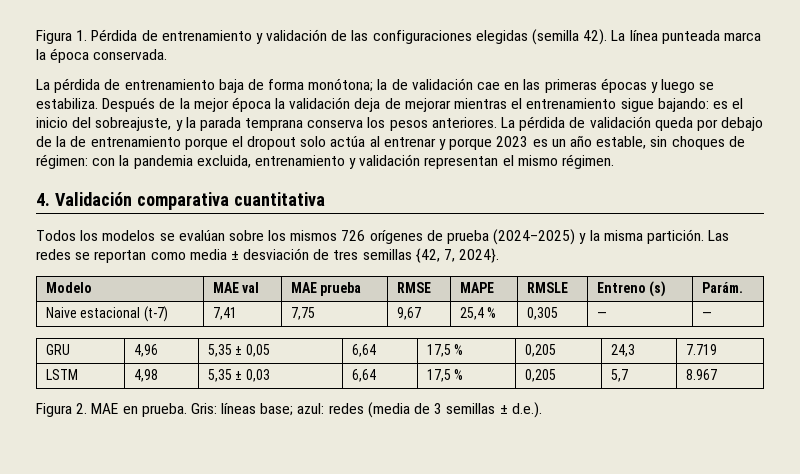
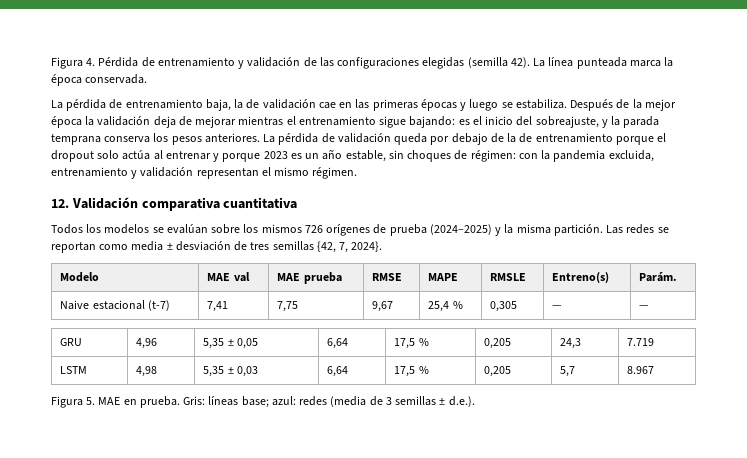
- Figura 1. Pérdida de entrenamiento y validación de las configuraciones elegidas (semilla 42).
+ Figura 4. Pérdida de entrenamiento y validación de las configuraciones elegidas (semilla 42).
- La pérdida de entrenamiento baja de forma monótona; la de validación cae en las primeras épocas y luego se estabiliza.
+ La pérdida de entrenamiento baja, la de validación cae en las primeras épocas y luego se estabiliza.
- 4. Validación comparativa cuantitativa
+ 12. Validación comparativa cuantitativa
- Modelo | MAE val | MAE prueba | RMSE | MAPE | RMSLE | Entreno (s) | Parám.
+ Modelo | MAE val | MAE prueba | RMSE | MAPE | RMSLE | Entreno(s) | Parám.
- Figura 2. MAE en prueba.
+ Figura 5. MAE en prueba.

